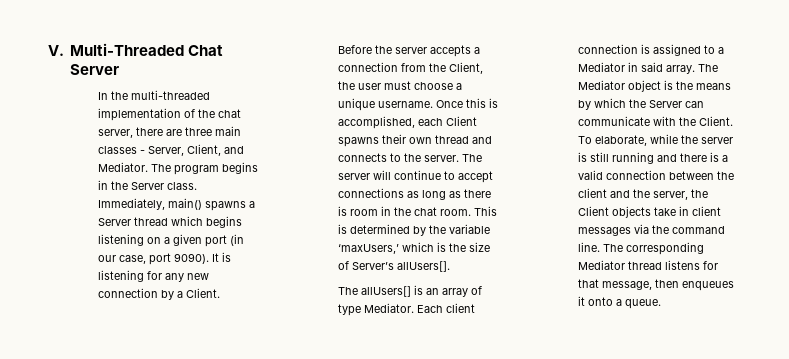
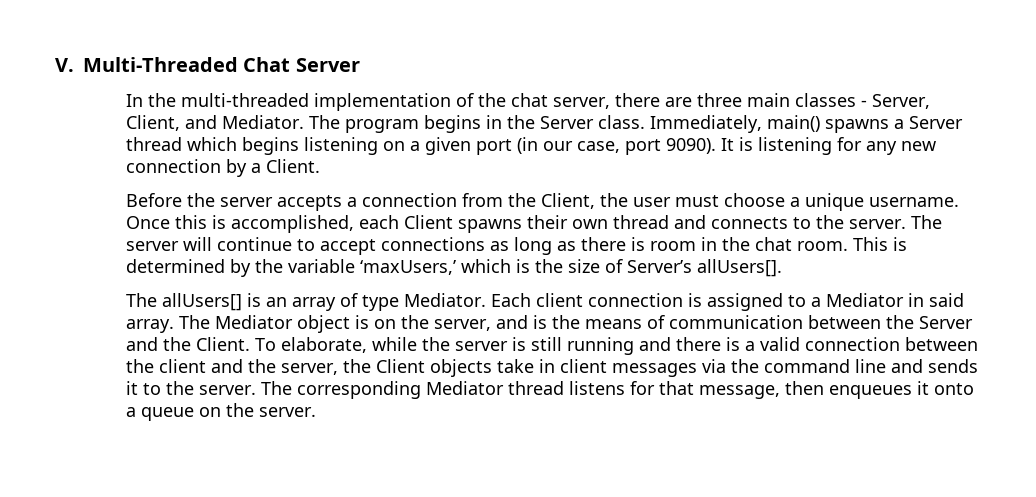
- The Mediator object is the means by which the Server can communicate with the Client.
+ The Mediator object is on the server, and is the means of communication between the Server and the Client.
- To elaborate, while the server is still running and there is a valid connection between the client and the server, the Client objects take in client messages via the command line.
+ To elaborate, while the server is still running and there is a valid connection between the client and the server, the Client objects take in client messages via the command line and sends it to the server.
- The corresponding Mediator thread listens for that message, then enqueues it onto a queue.
+ The corresponding Mediator thread listens for that message, then enqueues it onto a queue on the server.

